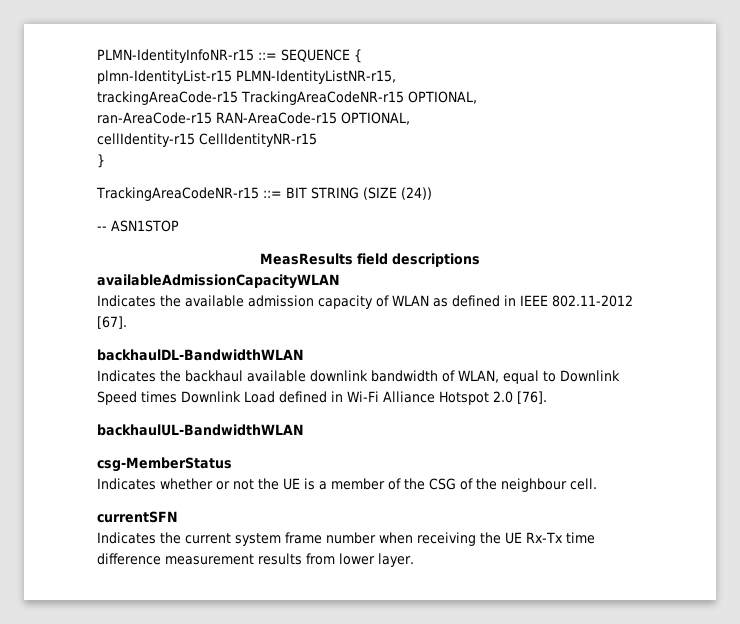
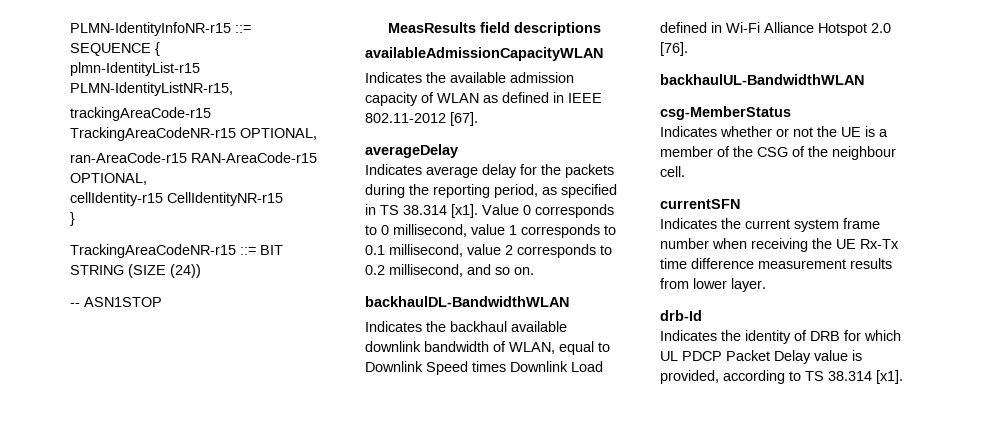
+ averageDelay
+ Indicates average delay for the packets during the reporting period, as specified in TS 38.314 [x1]. Value 0 corresponds to 0 millisecond, value 1 corresponds to 0.1 millisecond, value 2 corresponds to 0.2 millisecond, and so on.
+ drb-Id
+ Indicates the identity of DRB for which UL PDCP Packet Delay value is provided, according to TS 38.314 [x1].

